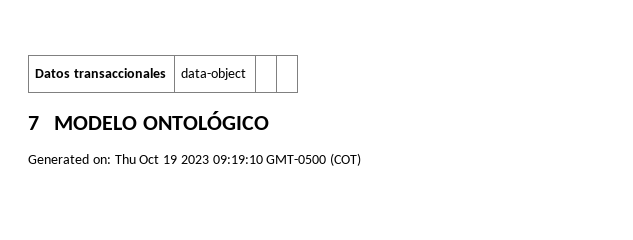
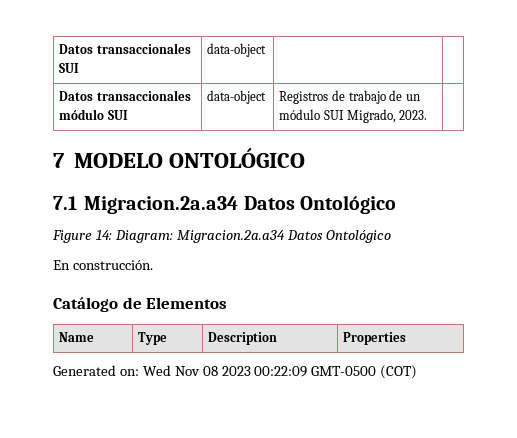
- Datos transaccionales | data-object | |
+ Datos transaccionales SUI | data-object | |
+ Datos transaccionales módulo SUI | data-object | Registros de trabajo de un módulo SUI Migrado, 2023. |
  7 MODELO ONTOLÓGICO
- Generated on: Thu Oct 19 2023 09:19:10 GMT-0500 (COT)
+ 7.1 Migracion.2a.a34 Datos Ontológico
+ Figure 14: Diagram: Migracion.2a.a34 Datos Ontológico
+ En construcción.
+ Catálogo de Elementos
+ Name | Type | Description | Properties
+ Generated on: Wed Nov 08 2023 00:22:09 GMT-0500 (COT)

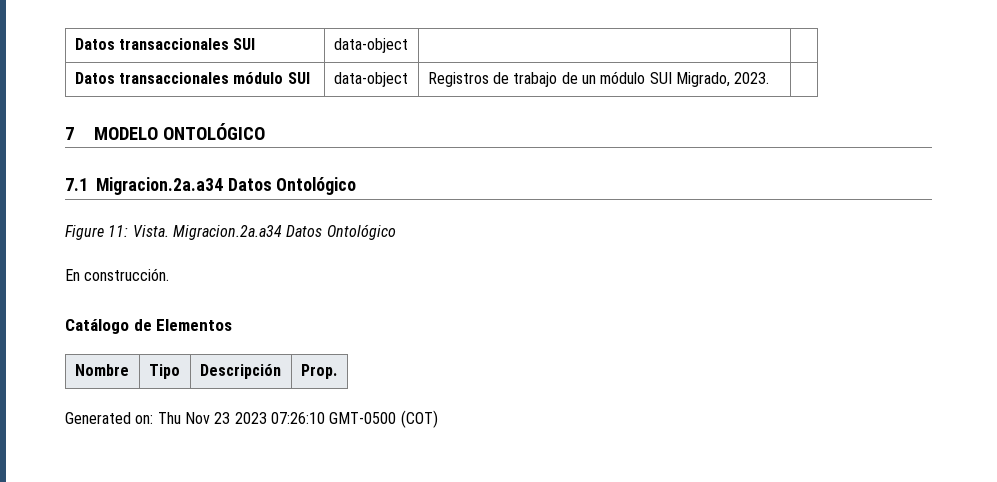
- Figure 14: Diagram: Migracion.2a.a34 Datos Ontológico
+ Figure 11: Vista. Migracion.2a.a34 Datos Ontológico
- Name | Type | Description | Properties
- Generated on: Wed Nov 08 2023 00:22:09 GMT-0500 (COT)
+ Nombre | Tipo | Descripción | Prop.
+ Generated on: Thu Nov 23 2023 07:26:10 GMT-0500 (COT)

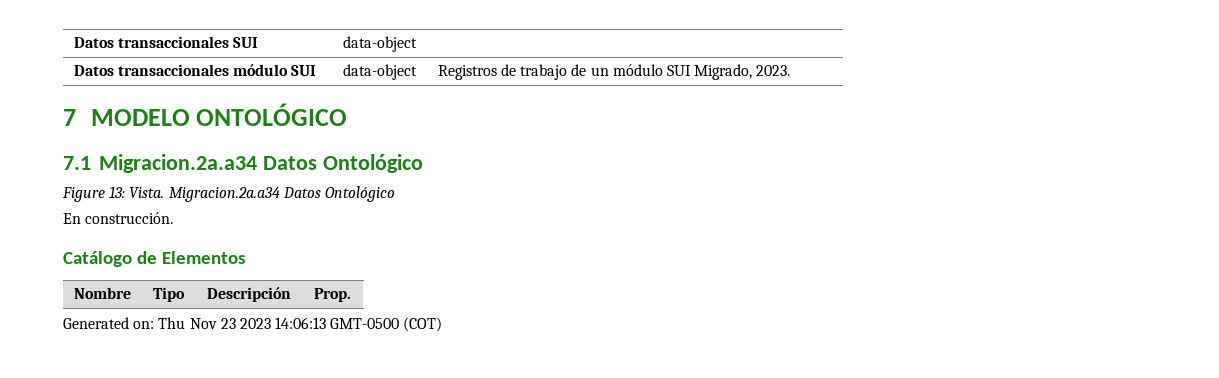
- Figure 11: Vista.
+ Figure 13: Vista.
- Generated on: Thu Nov 23 2023 07:26:10 GMT-0500 (COT)
+ Generated on: Thu Nov 23 2023 14:06:13 GMT-0500 (COT)

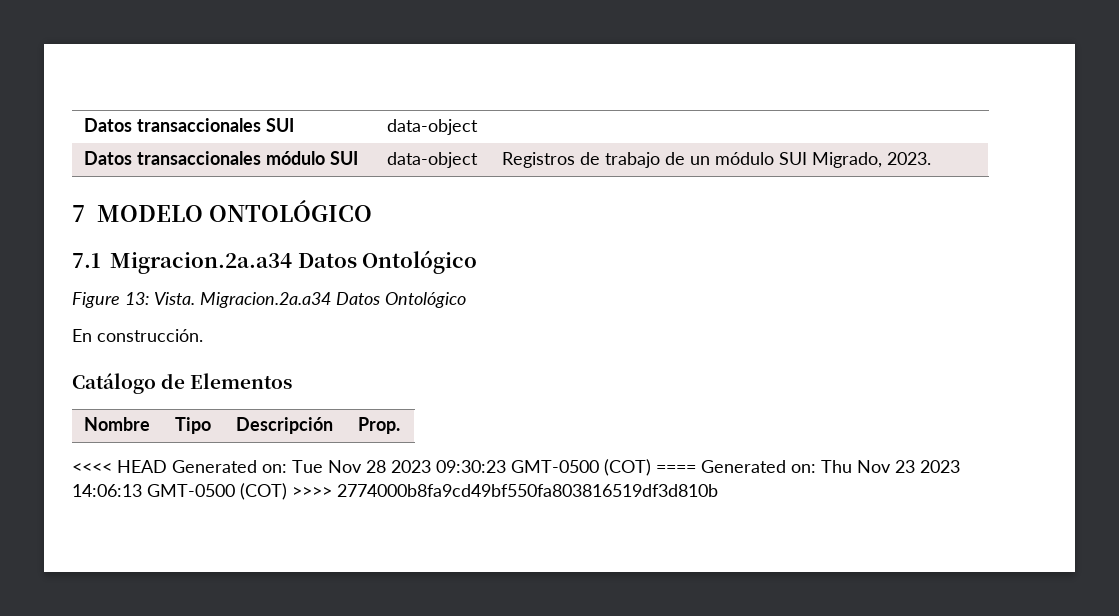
- Generated on: Thu Nov 23 2023 14:06:13 GMT-0500 (COT)
+ <<<< HEAD Generated on: Tue Nov 28 2023 09:30:23 GMT-0500 (COT) ==== Generated on: Thu Nov 23 2023 14:06:13 GMT-0500 (COT) >>>> 2774000b8fa9cd49bf550fa803816519df3d810b

